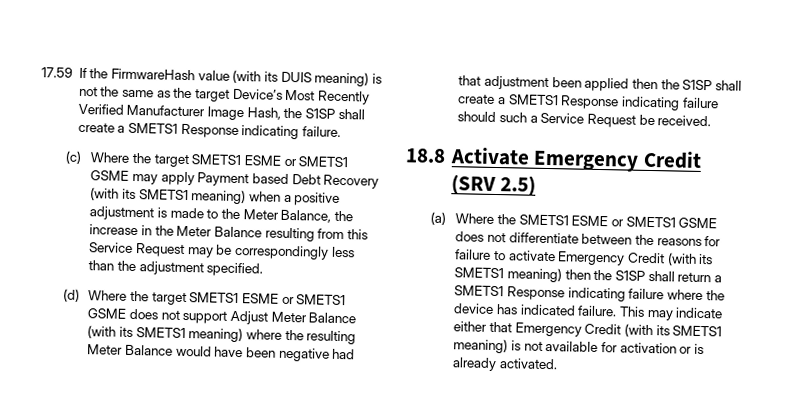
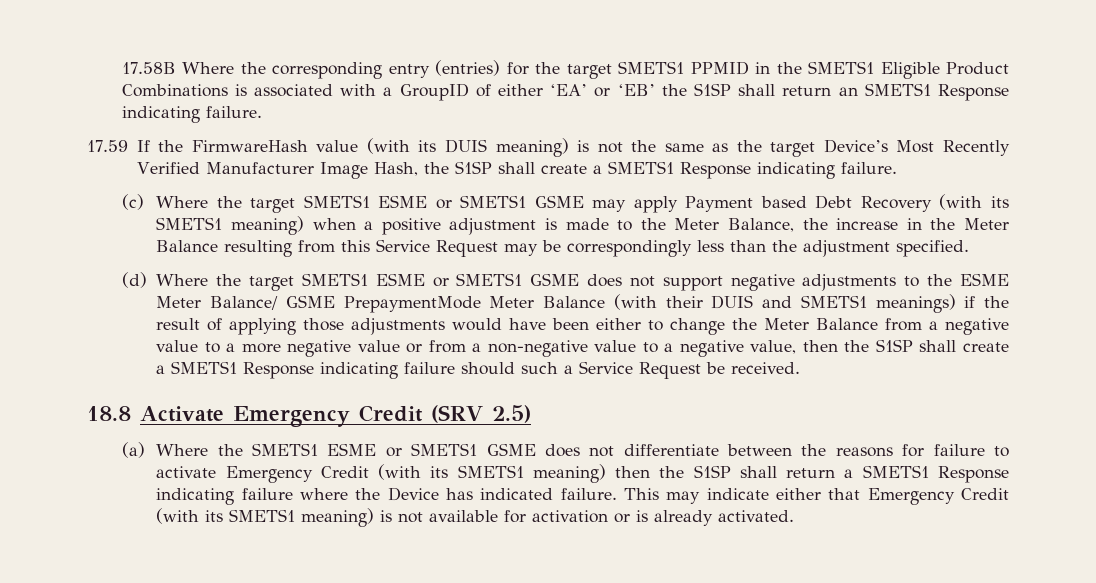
+ 17.58B Where the corresponding entry (entries) for the target SMETS1 PPMID in the SMETS1 Eligible Product Combinations is associated with a GroupID of either ‘EA’ or ‘EB’ the S1SP shall return an SMETS1 Response indicating failure.
- (d) Where the target SMETS1 ESME or SMETS1 GSME does not support Adjust Meter Balance (with its SMETS1 meaning) where the resulting Meter Balance would have been negative had that adjustment been applied then the S1SP shall create a SMETS1 Response indicating failure should such a Service Request be received.
+ (d) Where the target SMETS1 ESME or SMETS1 GSME does not support negative adjustments to the ESME Meter Balance/ GSME PrepaymentMode Meter Balance (with their DUIS and SMETS1 meanings) if the result of applying those adjustments would have been either to change the Meter Balance from a negative value to a more negative value or from a non-negative value to a negative value, then the S1SP shall create a SMETS1 Response indicating failure should such a Service Request be received.
- (a) Where the SMETS1 ESME or SMETS1 GSME does not differentiate between the reasons for failure to activate Emergency Credit (with its SMETS1 meaning) then the S1SP shall return a SMETS1 Response indicating failure where the device has indicated failure.
+ (a) Where the SMETS1 ESME or SMETS1 GSME does not differentiate between the reasons for failure to activate Emergency Credit (with its SMETS1 meaning) then the S1SP shall return a SMETS1 Response indicating failure where the Device has indicated failure.

